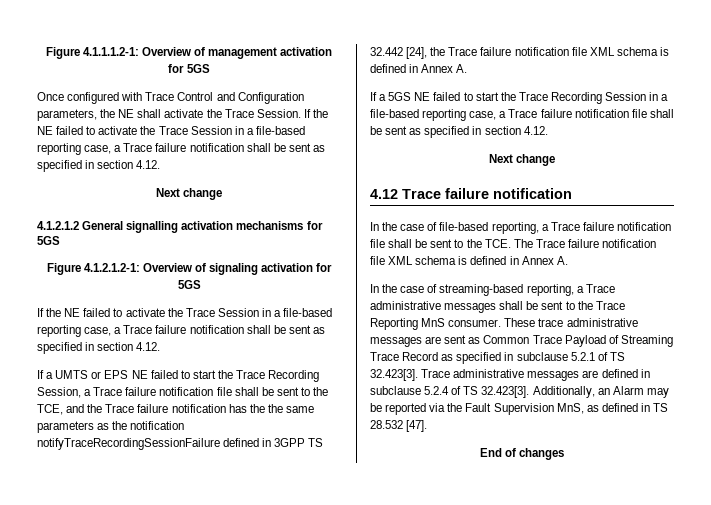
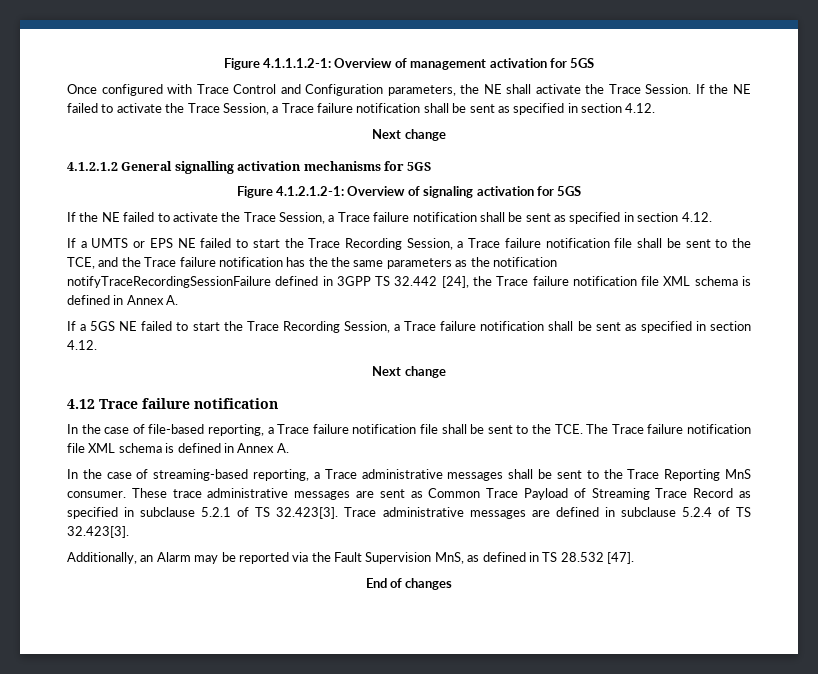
- Once configured with Trace Control and Configuration parameters, the NE shall activate the Trace Session. If the NE failed to activate the Trace Session in a file-based reporting case, a Trace failure notification shall be sent as specified in section 4.12.
+ Once configured with Trace Control and Configuration parameters, the NE shall activate the Trace Session. If the NE failed to activate the Trace Session, a Trace failure notification shall be sent as specified in section 4.12.
  Figure 4.1.2.1.2-1: Overview of signaling activation for 5GS
- If the NE failed to activate the Trace Session in a file-based reporting case, a Trace failure notification shall be sent as specified in section 4.12.
+ If the NE failed to activate the Trace Session, a Trace failure notification shall be sent as specified in section 4.12.
- If a 5GS NE failed to start the Trace Recording Session in a file-based reporting case, a Trace failure notification file shall be sent as specified in section 4.12.
+ If a 5GS NE failed to start the Trace Recording Session, a Trace failure notification shall be sent as specified in section 4.12.
- These trace administrative messages are sent as Common Trace Payload of Streaming Trace Record as specified in subclause 5.2.1 of TS 32.423[3]. Trace administrative messages are defined in subclause 5.2.4 of TS 32.423[3]. Additionally, an Alarm may be reported via the Fault Supervision MnS, as defined in TS 28.532 [47].
+ These trace administrative messages are sent as Common Trace Payload of Streaming Trace Record as specified in subclause 5.2.1 of TS 32.423[3]. Trace administrative messages are defined in subclause 5.2.4 of TS 32.423[3].
+ Additionally, an Alarm may be reported via the Fault Supervision MnS, as defined in TS 28.532 [47].

